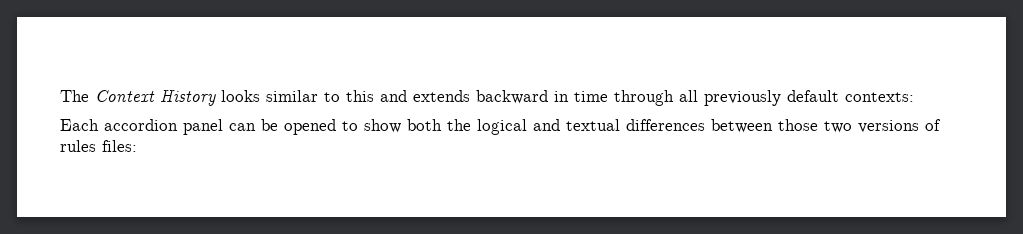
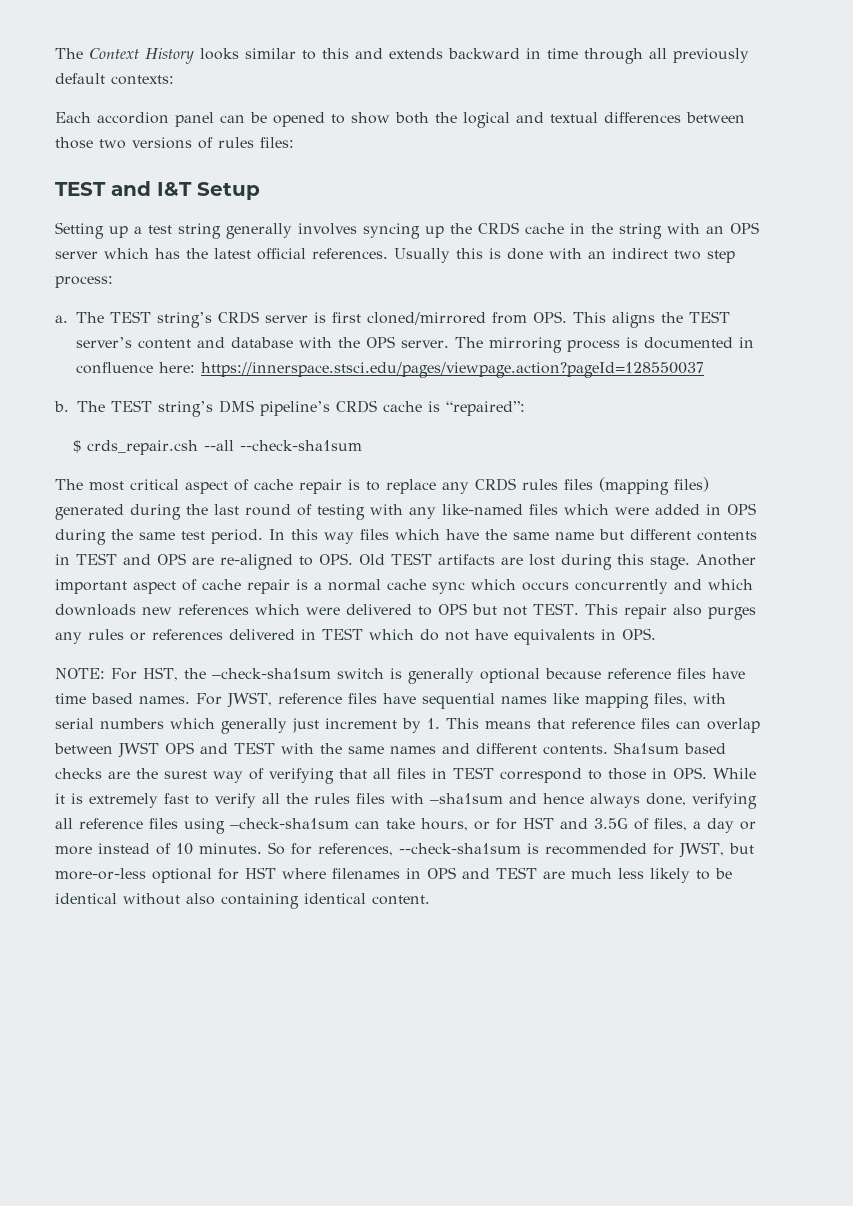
+ TEST and I&T Setup
+ Setting up a test string generally involves syncing up the CRDS cache in the string with an OPS server which has the latest official references. Usually this is done with an indirect two step process:
+ a. The TEST string’s CRDS server is first cloned/mirrored from OPS. This aligns the TEST server’s content and database with the OPS server. The mirroring process is documented in confluence here: https://innerspace.stsci.edu/pages/viewpage.action?pageId=128550037
+ b. The TEST string’s DMS pipeline’s CRDS cache is “repaired”:
+ $ crds_repair.csh --all --check-sha1sum
+ The most critical aspect of cache repair is to replace any CRDS rules files (mapping files) generated during the last round of testing with any like-named files which were added in OPS during the same test period. In this way files which have the same name but different contents in TEST and OPS are re-aligned to OPS. Old TEST artifacts are lost during this stage. Another important aspect of cache repair is a normal cache sync which occurs concurrently and which downloads new references which were delivered to OPS but not TEST. This repair also purges any rules or references delivered in TEST which do not have equivalents in OPS.
+ NOTE: For HST, the –check-sha1sum switch is generally optional because reference files have time based names. For JWST, reference files have sequential names like mapping files, with serial numbers which generally just increment by 1. This means that reference files can overlap between JWST OPS and TEST with the same names and different contents. Sha1sum based checks are the surest way of verifying that all files in TEST correspond to those in OPS. While it is extremely fast to verify all the rules files with –sha1sum and hence always done, verifying all reference files using –check-sha1sum can take hours, or for HST and 3.5G of files, a day or more instead of 10 minutes. So for references, --check-sha1sum is recommended for JWST, but more-or-less optional for HST where filenames in OPS and TEST are much less likely to be identical without also containing identical content.

